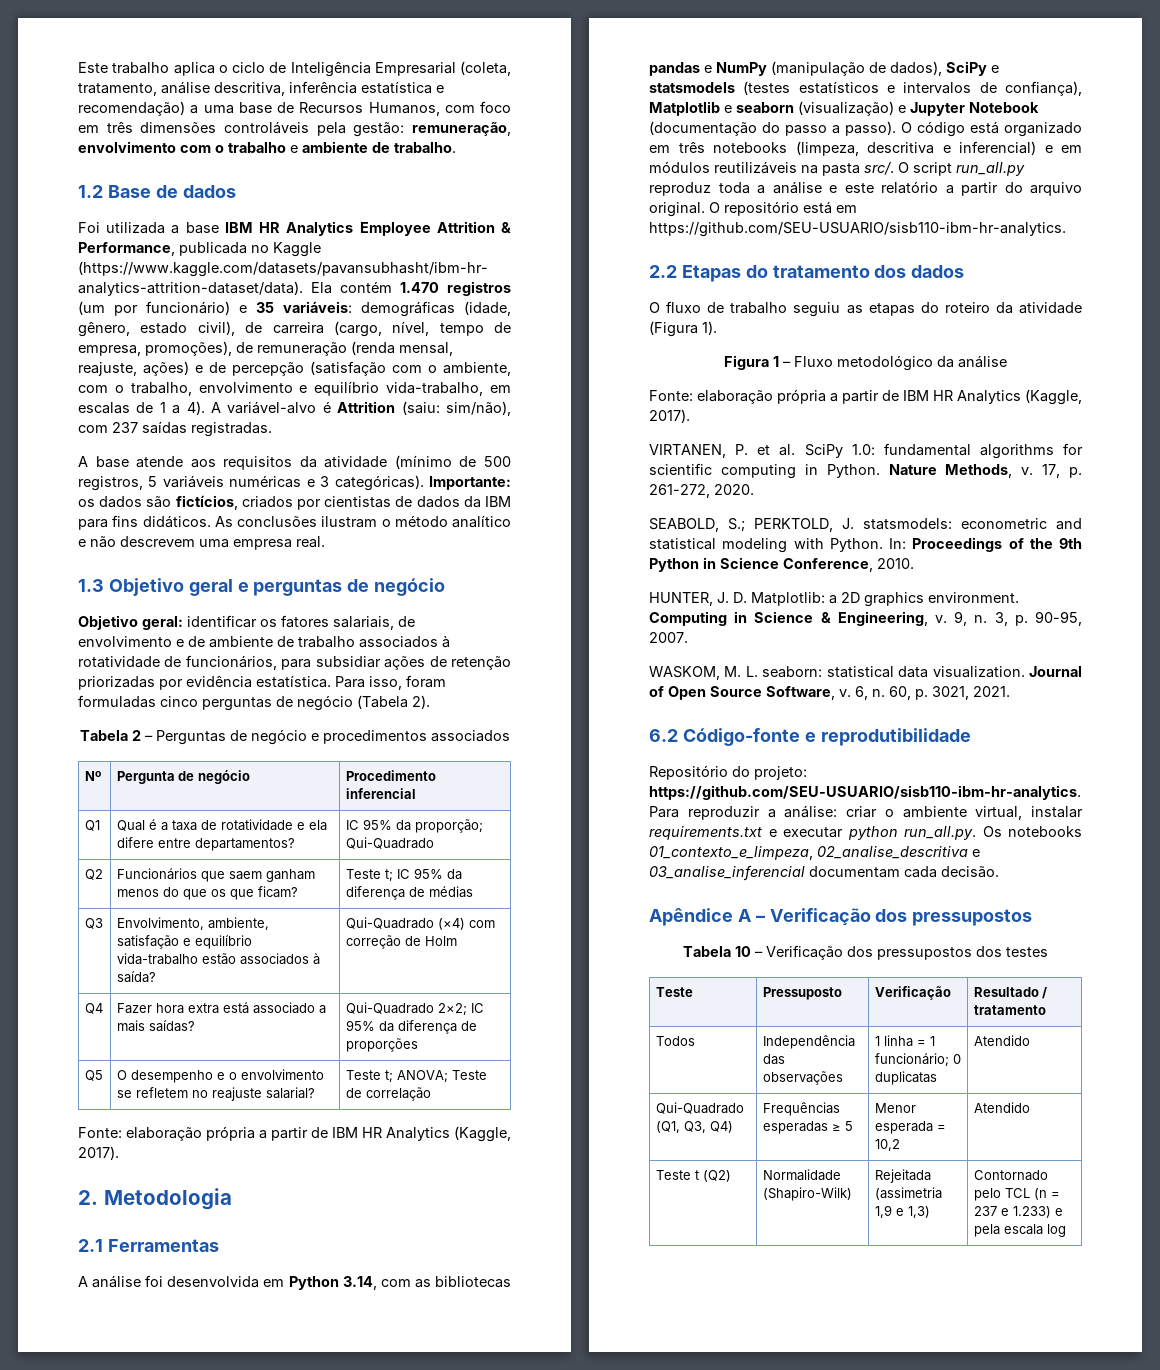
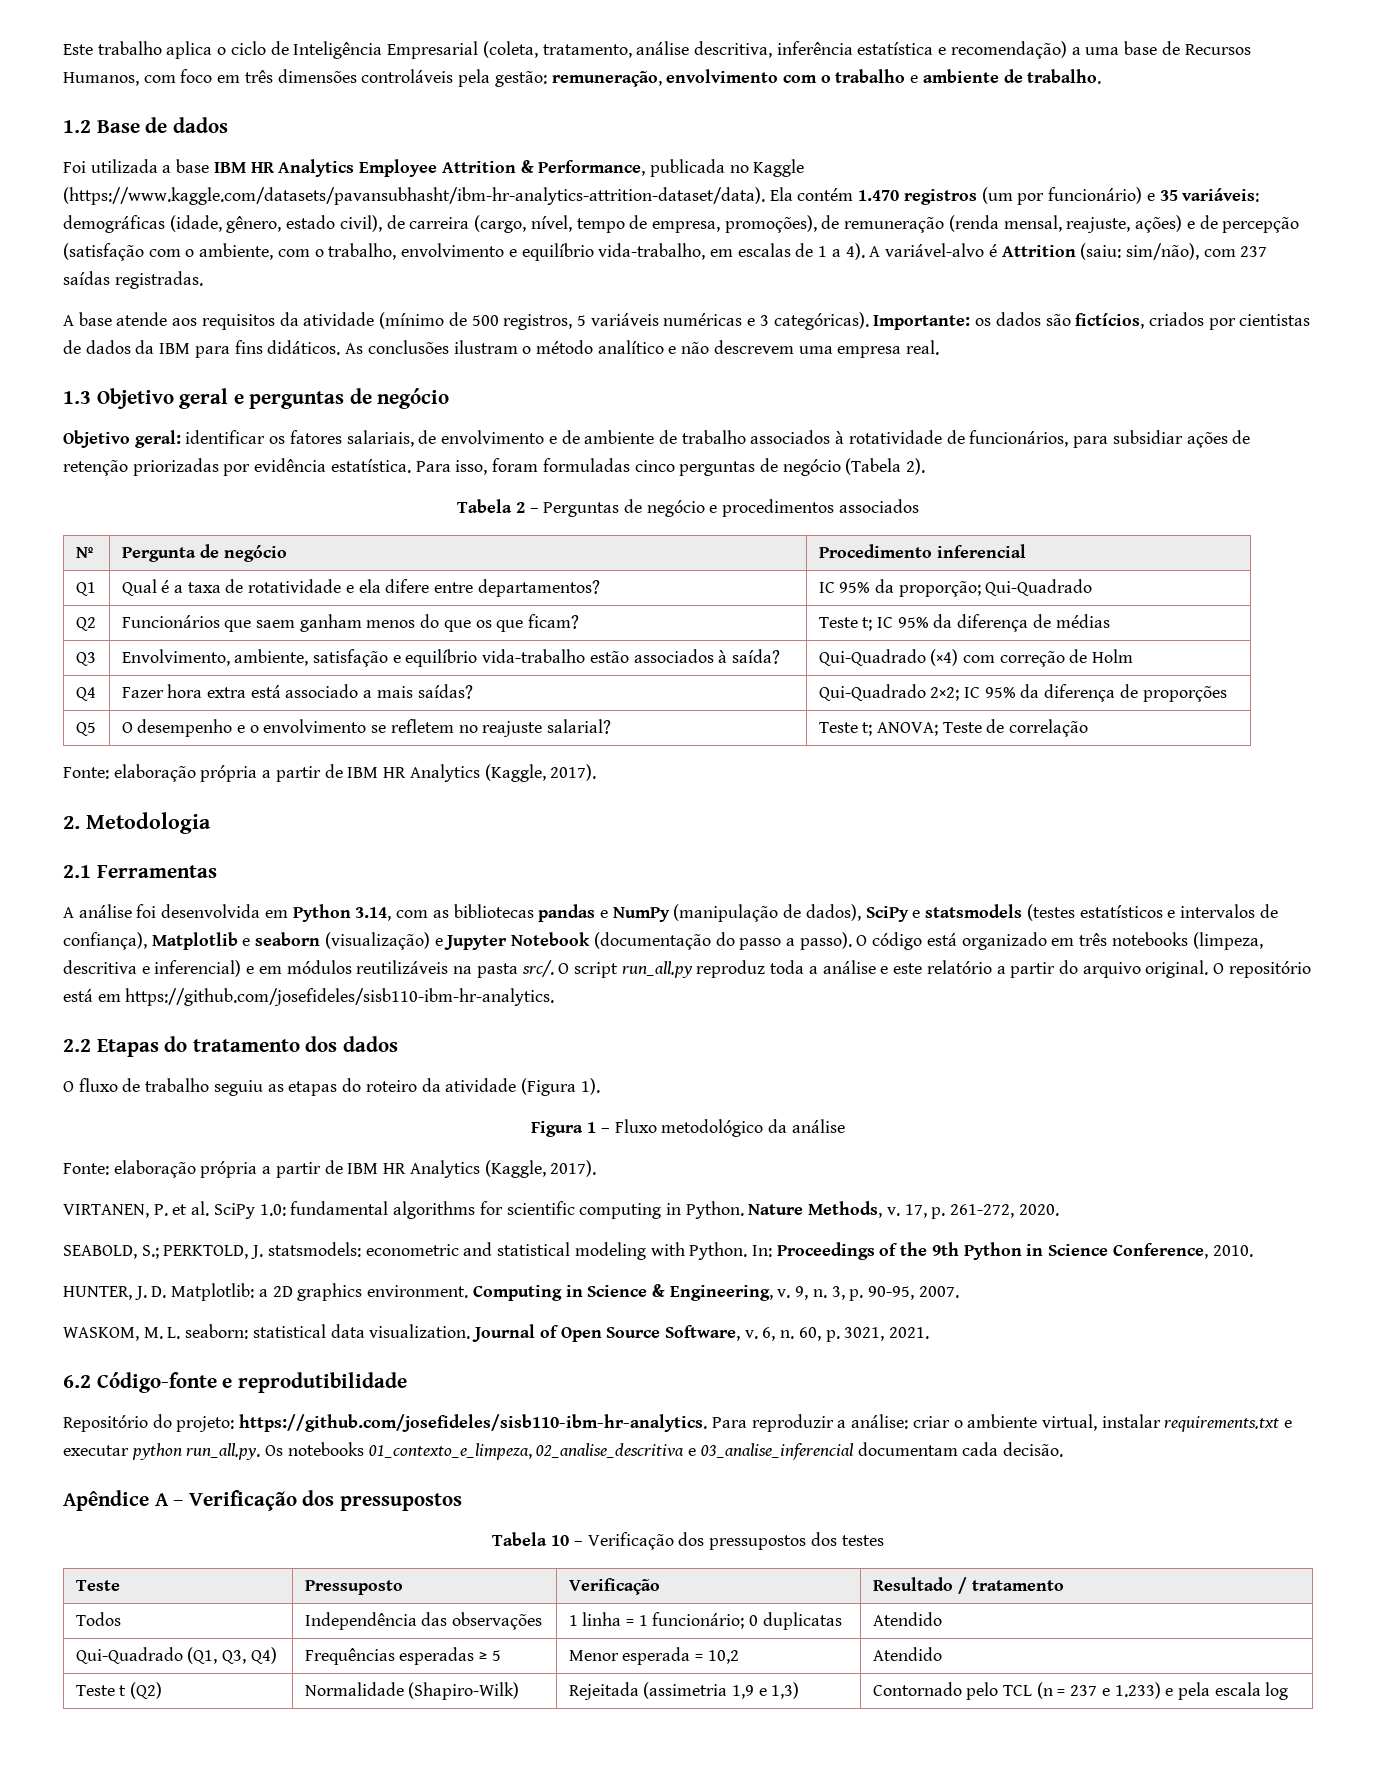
- O repositório está em https://github.com/SEU-USUARIO/sisb110-ibm-hr-analytics.
+ O repositório está em https://github.com/josefideles/sisb110-ibm-hr-analytics.
- Repositório do projeto: https://github.com/SEU-USUARIO/sisb110-ibm-hr-analytics. Para reproduzir a análise: criar o ambiente virtual, instalar requirements.txt e executar python run_all.py. Os notebooks 01_contexto_e_limpeza, 02_analise_descritiva e 03_analise_inferencial documentam cada decisão.
+ Repositório do projeto: https://github.com/josefideles/sisb110-ibm-hr-analytics. Para reproduzir a análise: criar o ambiente virtual, instalar requirements.txt e executar python run_all.py. Os notebooks 01_contexto_e_limpeza, 02_analise_descritiva e 03_analise_inferencial documentam cada decisão.

